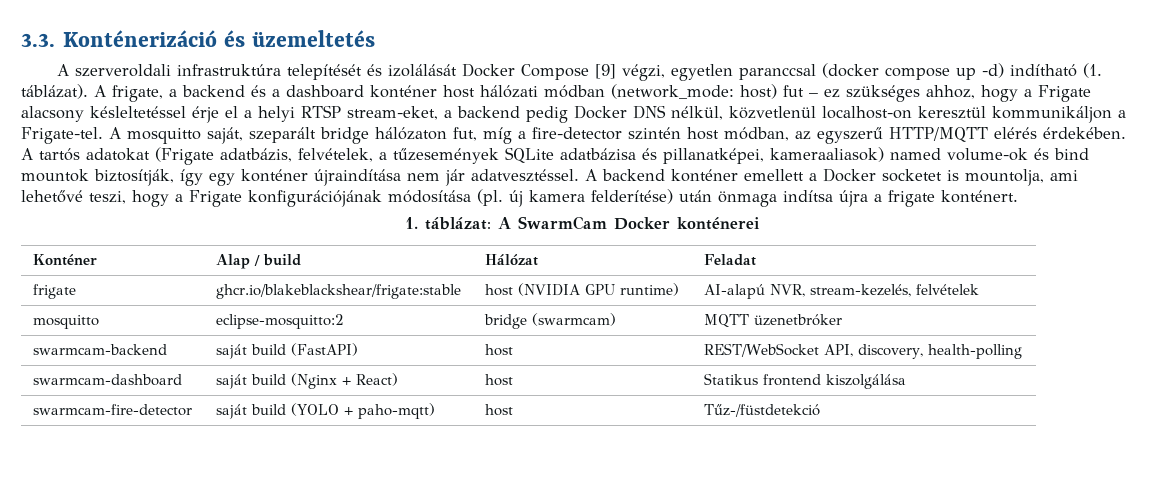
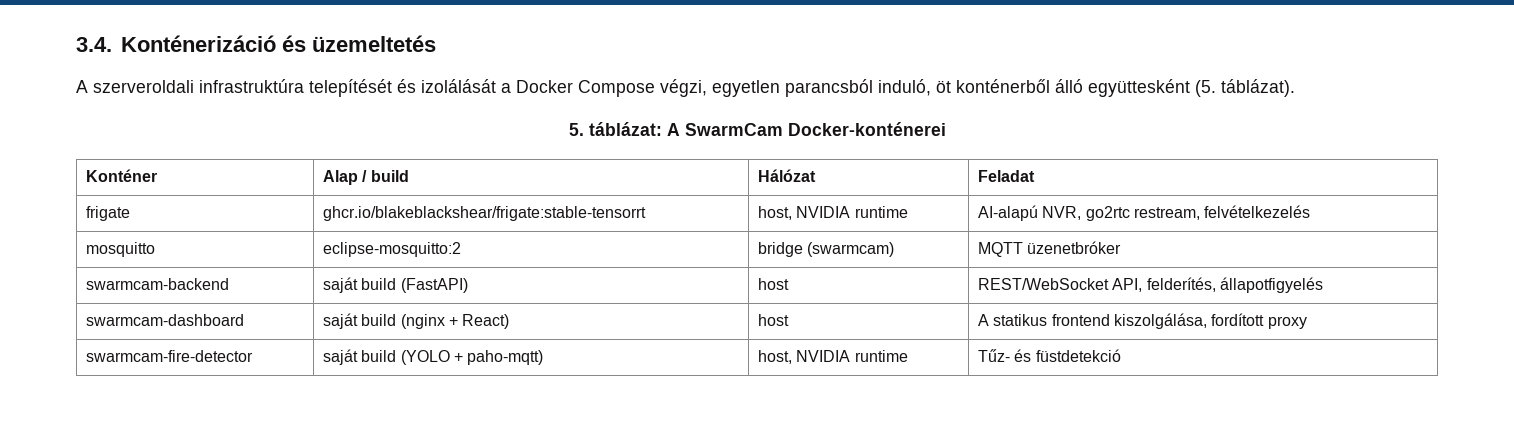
- 3.3. Konténerizáció és üzemeltetés
+ 3.4. Konténerizáció és üzemeltetés
- A szerveroldali infrastruktúra telepítését és izolálását Docker Compose [9] végzi, egyetlen paranccsal (docker compose up -d) indítható (1. táblázat). A frigate, a backend és a dashboard konténer host hálózati módban (network_mode: host) fut – ez szükséges ahhoz, hogy a Frigate alacsony késleltetéssel érje el a helyi RTSP stream-eket, a backend pedig Docker DNS nélkül, közvetlenül localhost-on keresztül kommunikáljon a Frigate-tel. A mosquitto saját, szeparált bridge hálózaton fut, míg a fire-detector szintén host módban, az egyszerű HTTP/MQTT elérés érdekében. A tartós adatokat (Frigate adatbázis, felvételek, a tűzesemények SQLite adatbázisa és pillanatképei, kameraaliasok) named volume-ok és bind mountok biztosítják, így egy konténer újraindítása nem jár adatvesztéssel. A backend konténer emellett a Docker socketet is mountolja, ami lehetővé teszi, hogy a Frigate konfigurációjának módosítása (pl. új kamera felderítése) után önmaga indítsa újra a frigate konténert.
- 1. táblázat: A SwarmCam Docker konténerei
+ A szerveroldali infrastruktúra telepítését és izolálását a Docker Compose végzi, egyetlen parancsból induló, öt konténerből álló együttesként (5. táblázat).
+ 5. táblázat: A SwarmCam Docker-konténerei
- frigate | ghcr.io/blakeblackshear/frigate:stable | host (NVIDIA GPU runtime) | AI-alapú NVR, stream-kezelés, felvételek
+ frigate | ghcr.io/blakeblackshear/frigate:stable-tensorrt | host, NVIDIA runtime | AI-alapú NVR, go2rtc restream, felvételkezelés
- swarmcam-backend | saját build (FastAPI) | host | REST/WebSocket API, discovery, health-polling
+ swarmcam-backend | saját build (FastAPI) | host | REST/WebSocket API, felderítés, állapotfigyelés
- swarmcam-dashboard | saját build (Nginx + React) | host | Statikus frontend kiszolgálása
+ swarmcam-dashboard | saját build (nginx + React) | host | A statikus frontend kiszolgálása, fordított proxy
- swarmcam-fire-detector | saját build (YOLO + paho-mqtt) | host | Tűz-/füstdetekció
+ swarmcam-fire-detector | saját build (YOLO + paho-mqtt) | host, NVIDIA runtime | Tűz- és füstdetekció

